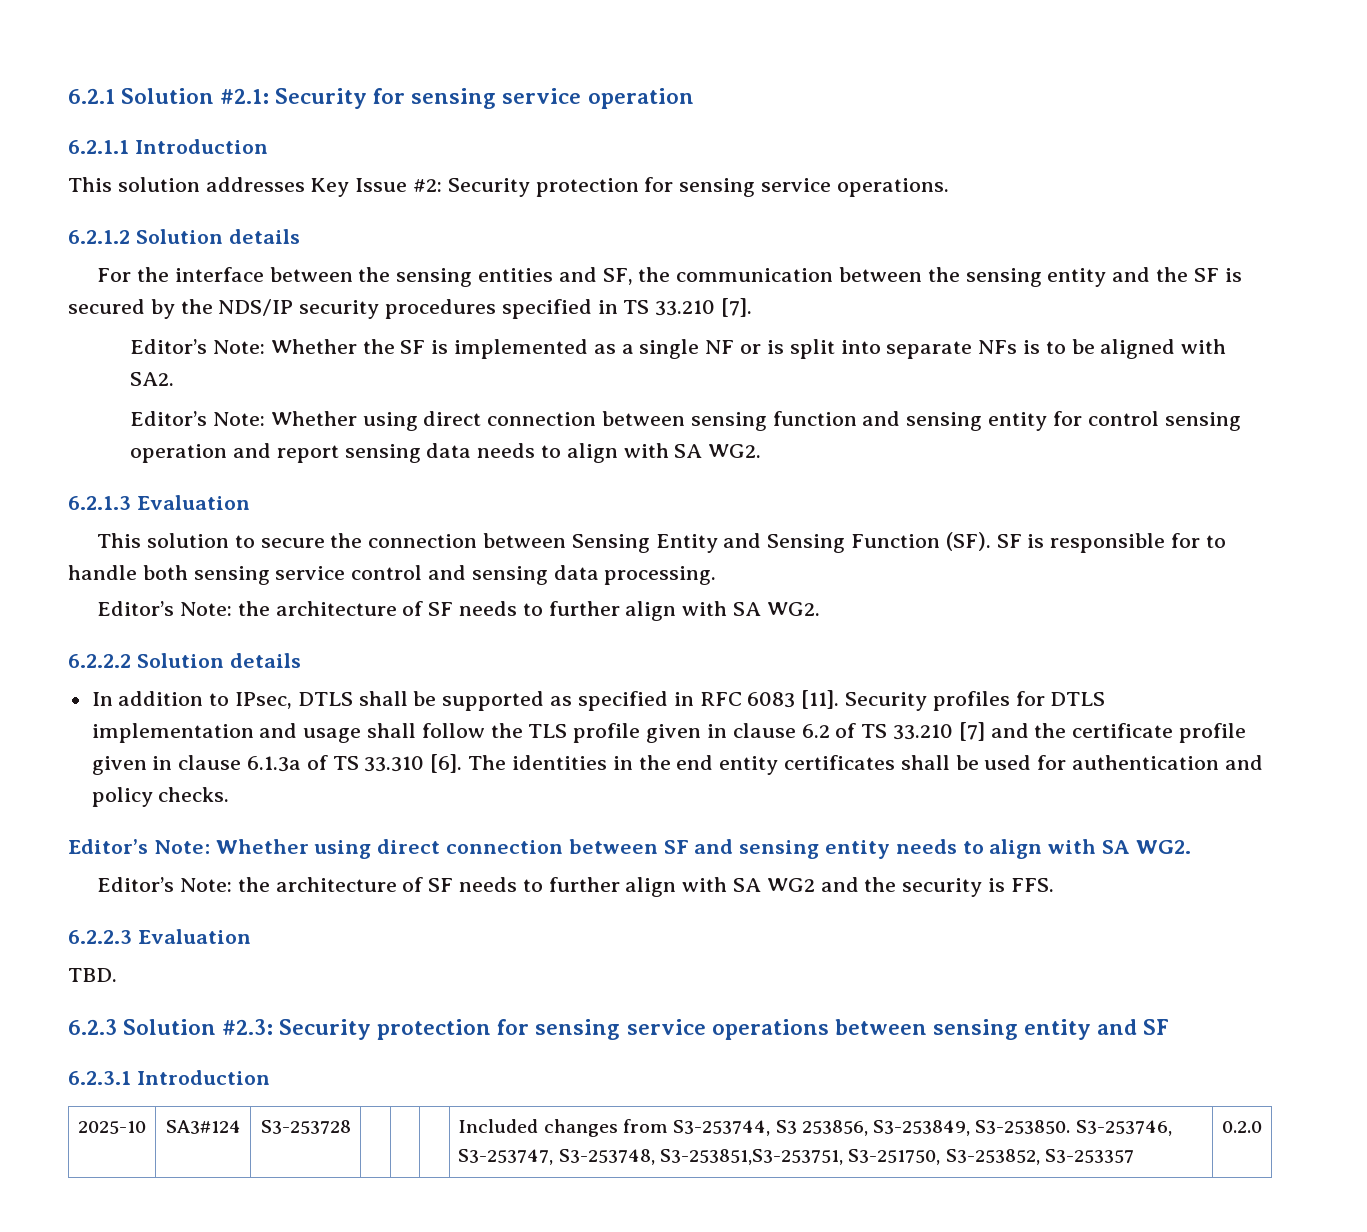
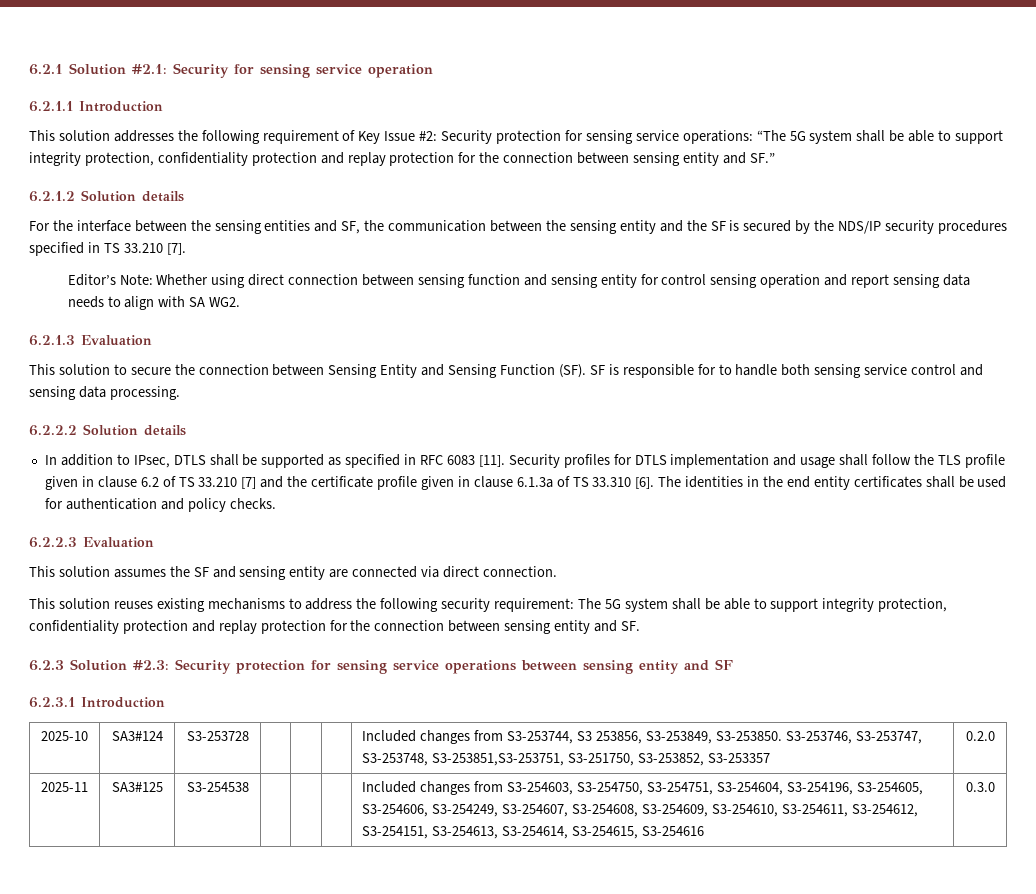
- This solution addresses Key Issue #2: Security protection for sensing service operations.
+ This solution addresses the following requirement of Key Issue #2: Security protection for sensing service operations: “The 5G system shall be able to support integrity protection, confidentiality protection and replay protection for the connection between sensing entity and SF.”
- Editor’s Note: Whether the SF is implemented as a single NF or is split into separate NFs is to be aligned with SA2.
- Editor’s Note: the architecture of SF needs to further align with SA WG2.
- Editor’s Note: Whether using direct connection between SF and sensing entity needs to align with SA WG2.
- Editor’s Note: the architecture of SF needs to further align with SA WG2 and the security is FFS.
  6.2.2.3 Evaluation
- TBD.
+ This solution assumes the SF and sensing entity are connected via direct connection.
+ This solution reuses existing mechanisms to address the following security requirement: The 5G system shall be able to support integrity protection, confidentiality protection and replay protection for the connection between sensing entity and SF.
+ 2025-11 | SA3#125 | S3-254538 | | | | Included changes from S3-254603, S3-254750, S3-254751, S3-254604, S3-254196, S3-254605, S3-254606, S3-254249, S3-254607, S3-254608, S3-254609, S3-254610, S3-254611, S3-254612, S3-254151, S3-254613, S3-254614, S3-254615, S3-254616 | 0.3.0

